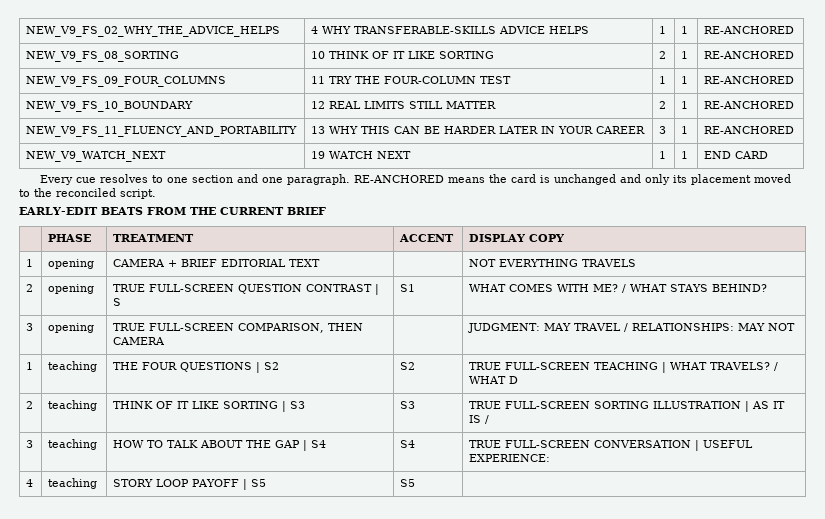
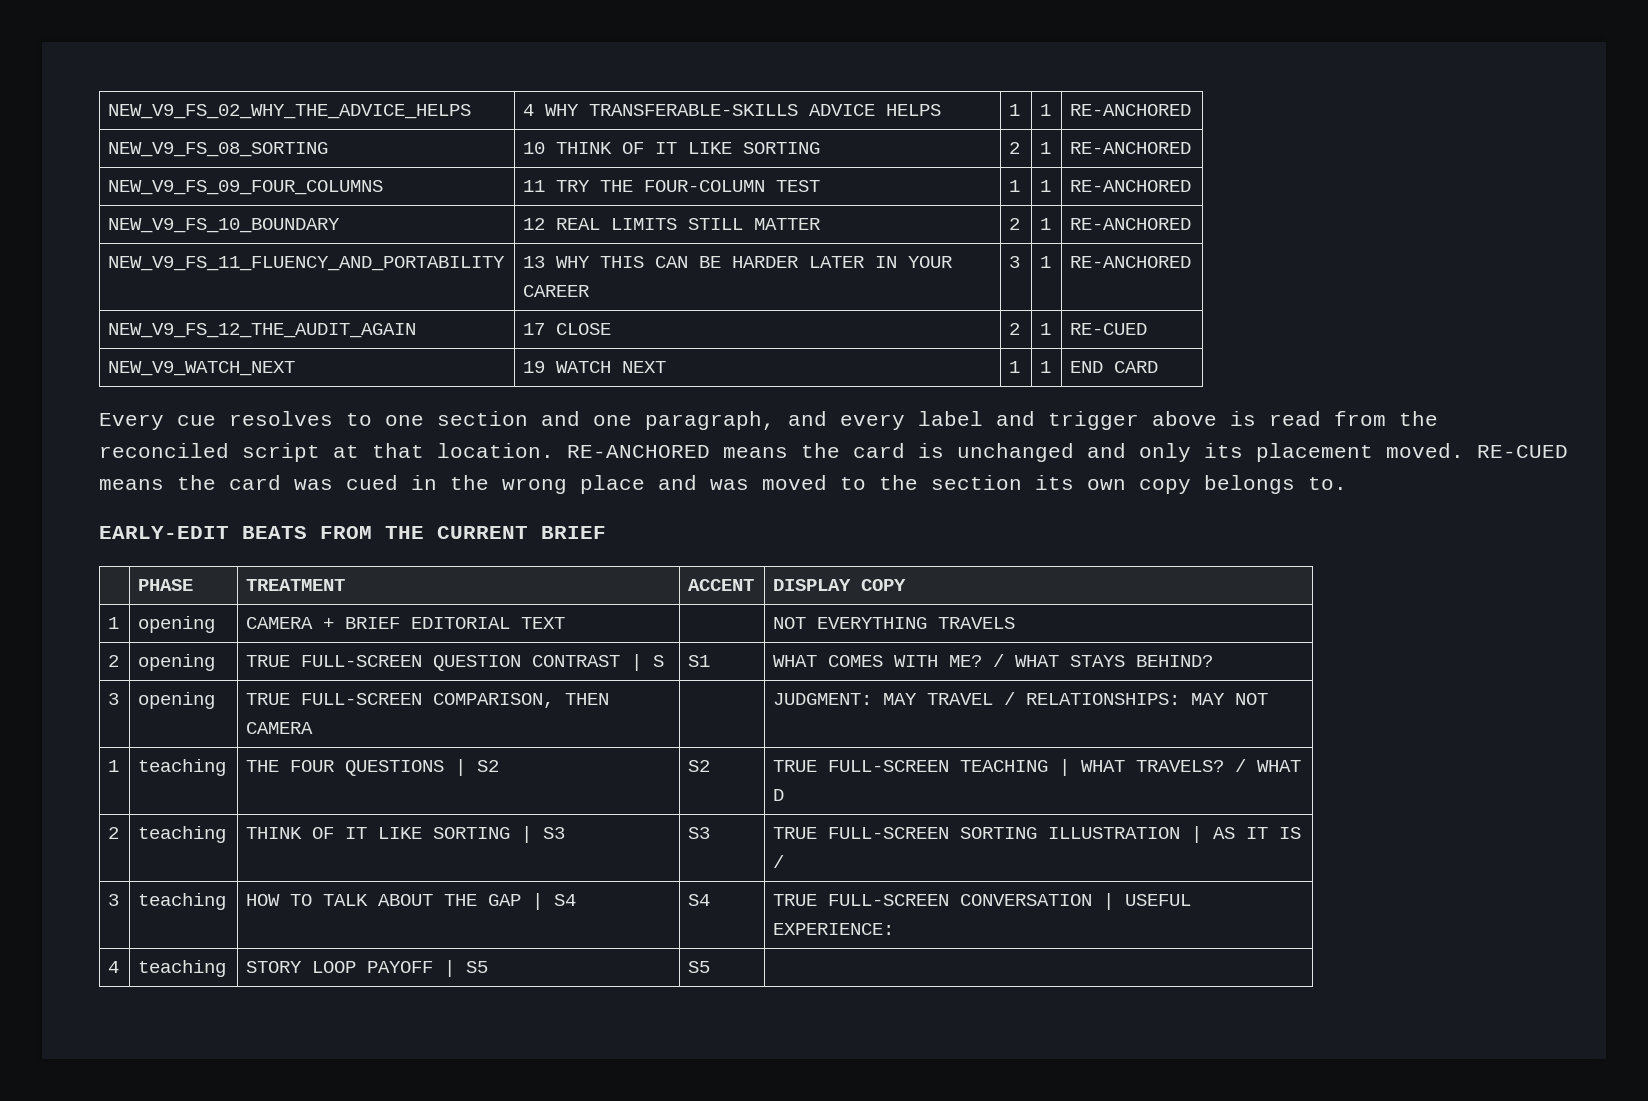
+ NEW_V9_FS_12_THE_AUDIT_AGAIN | 17 CLOSE | 2 | 1 | RE-CUED
- Every cue resolves to one section and one paragraph.
+ Every cue resolves to one section and one paragraph, and every label and trigger above is read from the reconciled script at that location.
- RE-ANCHORED means the card is unchanged and only its placement moved to the reconciled script.
+ RE-ANCHORED means the card is unchanged and only its placement moved. RE-CUED means the card was cued in the wrong place and was moved to the section its own copy belongs to.

